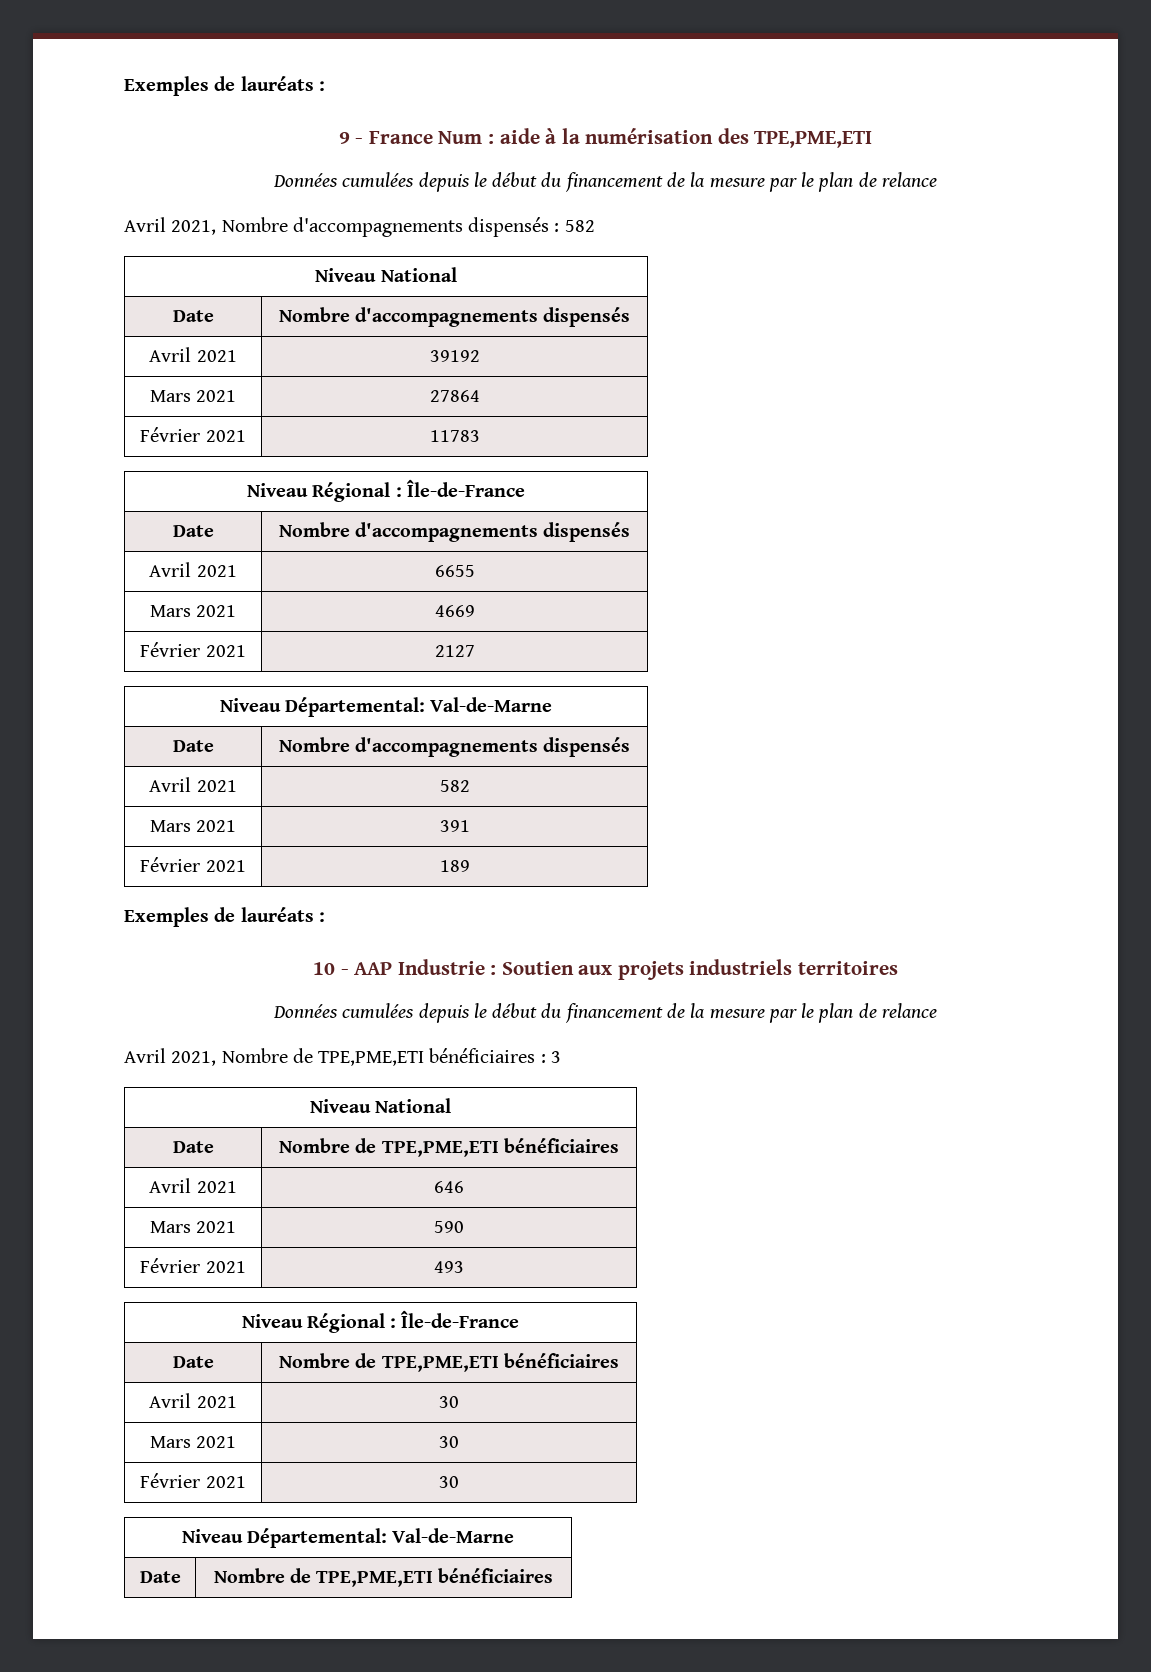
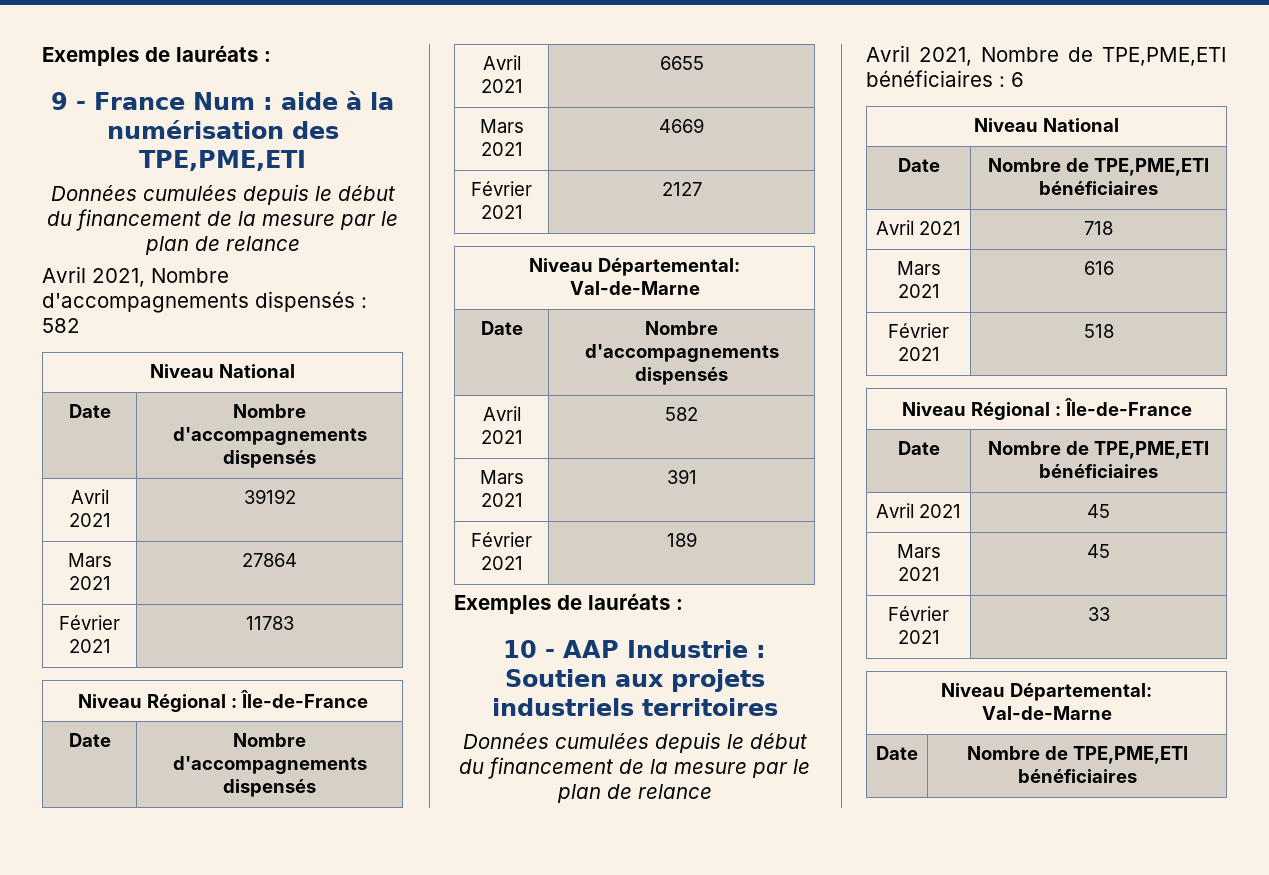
- Avril 2021, Nombre de TPE,PME,ETI bénéficiaires : 3
+ Avril 2021, Nombre de TPE,PME,ETI bénéficiaires : 6
- Avril 2021 | 646
- Mars 2021 | 590
- Février 2021 | 493
+ Avril 2021 | 718
+ Mars 2021 | 616
+ Février 2021 | 518
- Avril 2021 | 30
- Mars 2021 | 30
- Février 2021 | 30
+ Avril 2021 | 45
+ Mars 2021 | 45
+ Février 2021 | 33

